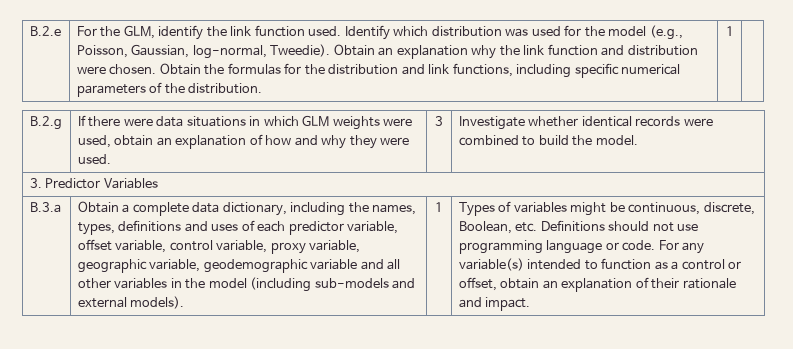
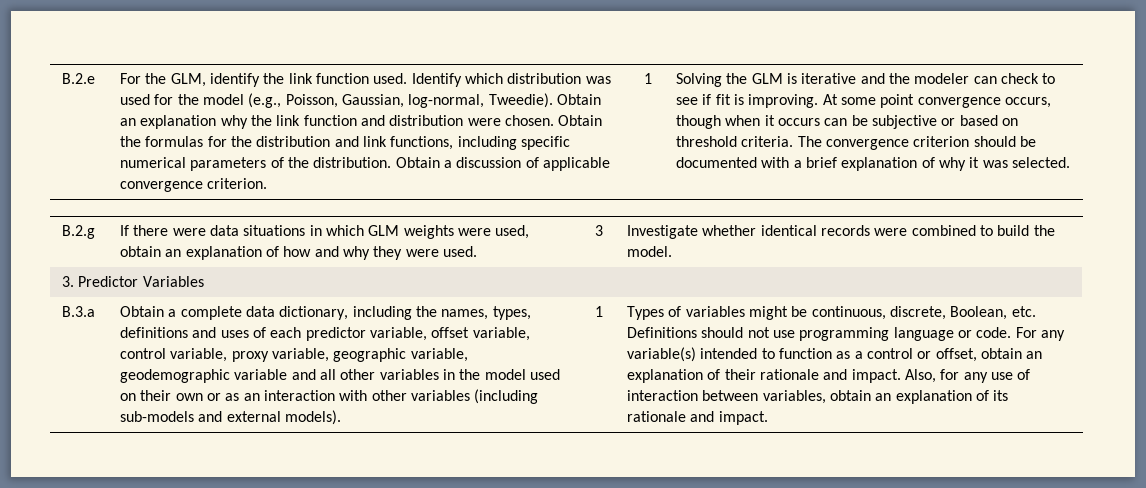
- Obtain the formulas for the distribution and link functions, including specific numerical parameters of the distribution. | 1
+ Obtain the formulas for the distribution and link functions, including specific numerical parameters of the distribution. Obtain a discussion of applicable convergence criterion. | 1 | Solving the GLM is iterative and the modeler can check to see if fit is improving. At some point convergence occurs, though when it occurs can be subjective or based on threshold criteria. The convergence criterion should be documented with a brief explanation of why it was selected.
- Obtain a complete data dictionary, including the names, types, definitions and uses of each predictor variable, offset variable, control variable, proxy variable, geographic variable, geodemographic variable and all other variables in the model (including sub-models and external models).
+ Obtain a complete data dictionary, including the names, types, definitions and uses of each predictor variable, offset variable, control variable, proxy variable, geographic variable, geodemographic variable and all other variables in the model used on their own or as an interaction with other variables (including sub-models and external models).
+ Also, for any use of interaction between variables, obtain an explanation of its rationale and impact.

